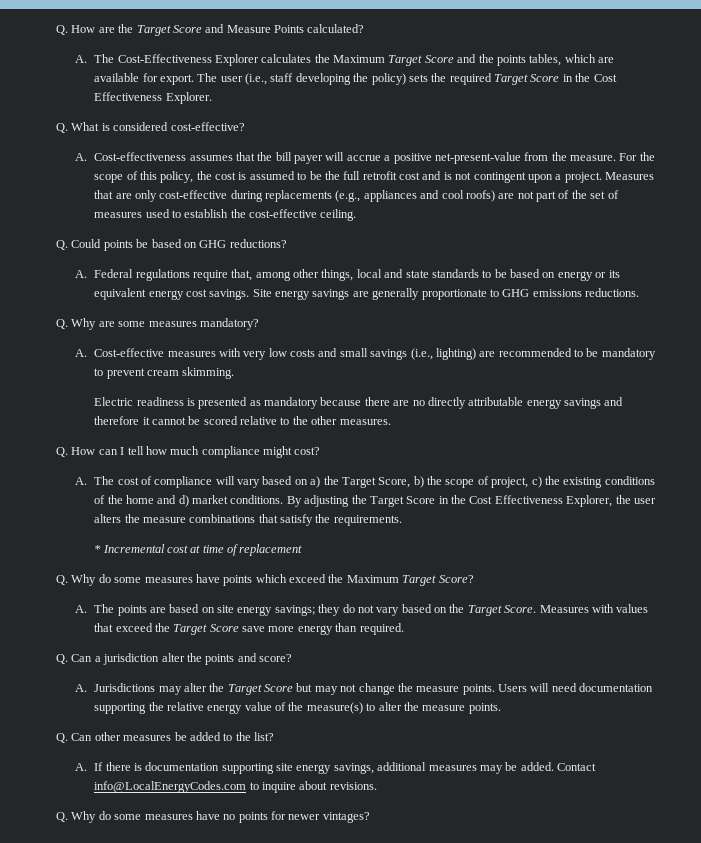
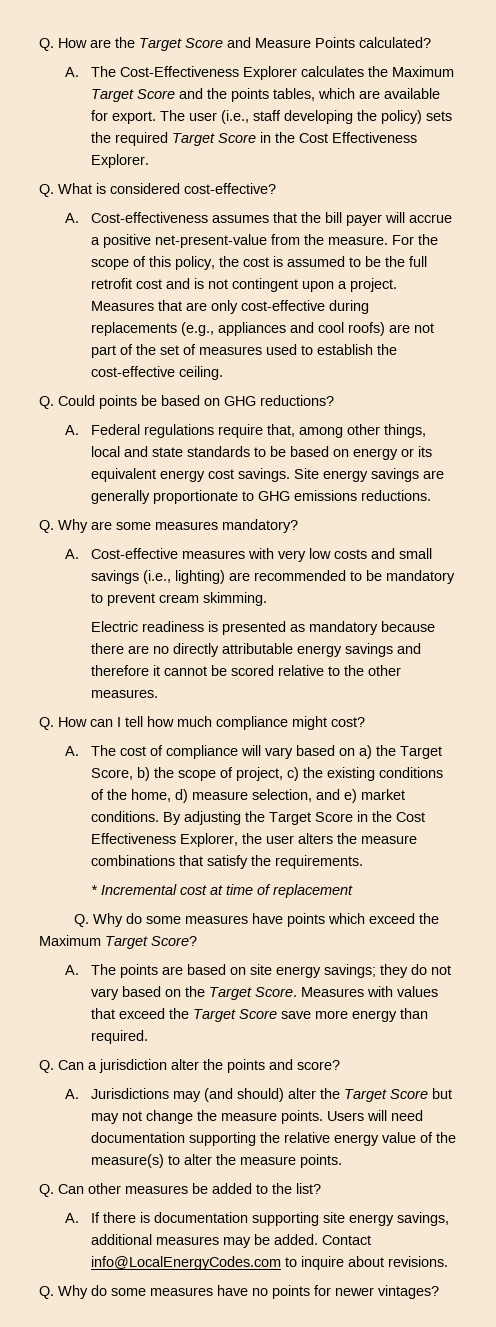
- A. The cost of compliance will vary based on a) the Target Score, b) the scope of project, c) the existing conditions of the home and d) market conditions.
+ A. The cost of compliance will vary based on a) the Target Score, b) the scope of project, c) the existing conditions of the home, d) measure selection, and e) market conditions.
- A. Jurisdictions may alter the Target Score but may not change the measure points.
+ A. Jurisdictions may (and should) alter the Target Score but may not change the measure points.

